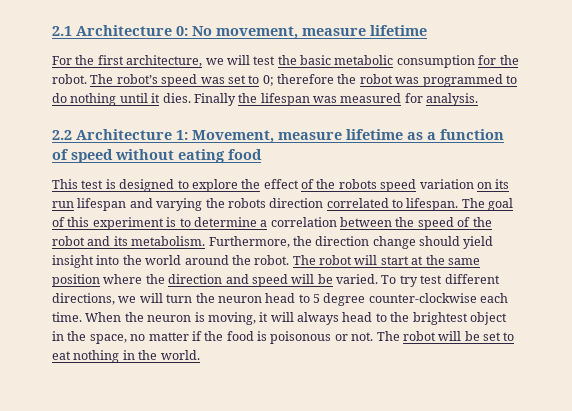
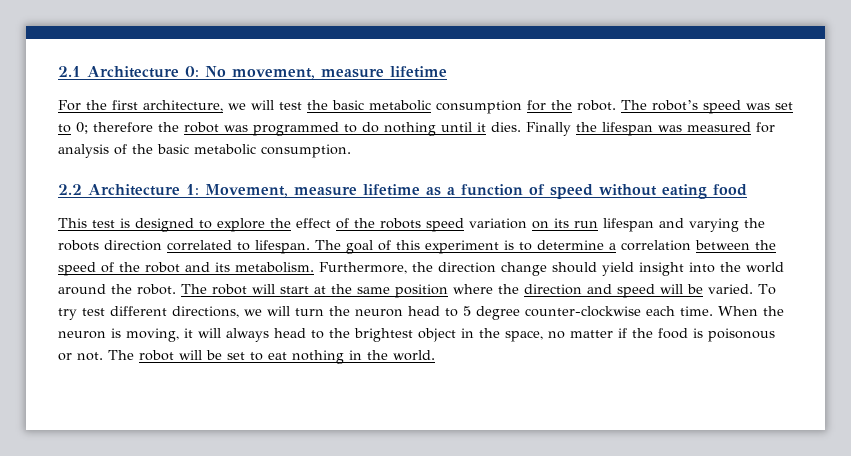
- Finally the lifespan was measured for analysis.
+ Finally the lifespan was measured for analysis of the basic metabolic consumption.

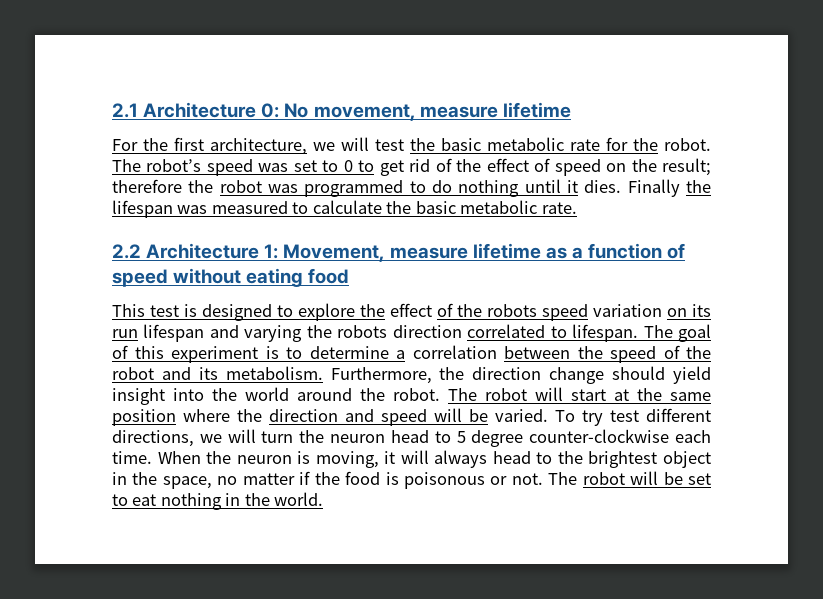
- For the first architecture, we will test the basic metabolic consumption for the robot.
+ For the first architecture, we will test the basic metabolic rate for the robot.
- The robot’s speed was set to 0; therefore the robot was programmed to do nothing until it dies.
+ The robot’s speed was set to 0 to get rid of the effect of speed on the result; therefore the robot was programmed to do nothing until it dies.
- Finally the lifespan was measured for analysis of the basic metabolic consumption.
+ Finally the lifespan was measured to calculate the basic metabolic rate.

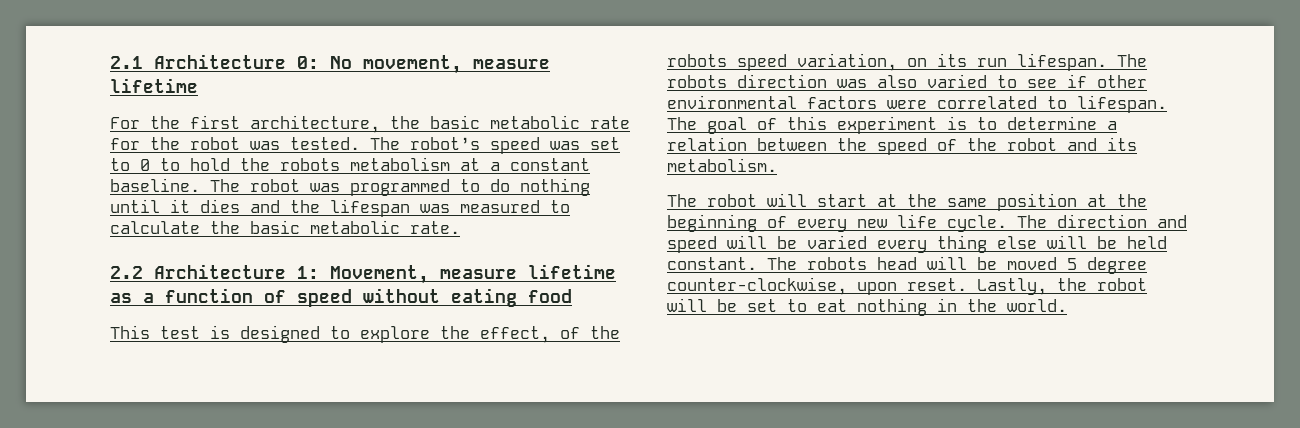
- For the first architecture, we will test the basic metabolic rate for the robot.
+ For the first architecture, the basic metabolic rate for the robot was tested.
- The robot’s speed was set to 0 to get rid of the effect of speed on the result; therefore the robot was programmed to do nothing until it dies. Finally the lifespan was measured to calculate the basic metabolic rate.
+ The robot’s speed was set to 0 to hold the robots metabolism at a constant baseline. The robot was programmed to do nothing until it dies and the lifespan was measured to calculate the basic metabolic rate.
- This test is designed to explore the effect of the robots speed variation on its run lifespan and varying the robots direction correlated to lifespan.
+ This test is designed to explore the effect, of the robots speed variation, on its run lifespan. The robots direction was also varied to see if other environmental factors were correlated to lifespan.
- The goal of this experiment is to determine a correlation between the speed of the robot and its metabolism. Furthermore, the direction change should yield insight into the world around the robot. The robot will start at the same position where the direction and speed will be varied. To try test different directions, we will turn the neuron head to 5 degree counter-clockwise each time. When the neuron is moving, it will always head to the brightest object in the space, no matter if the food is poisonous or not. The robot will be set to eat nothing in the world.
+ The goal of this experiment is to determine a relation between the speed of the robot and its metabolism.
+ The robot will start at the same position at the beginning of every new life cycle. The direction and speed will be varied every thing else will be held constant. The robots head will be moved 5 degree counter-clockwise, upon reset. Lastly, the robot will be set to eat nothing in the world.

